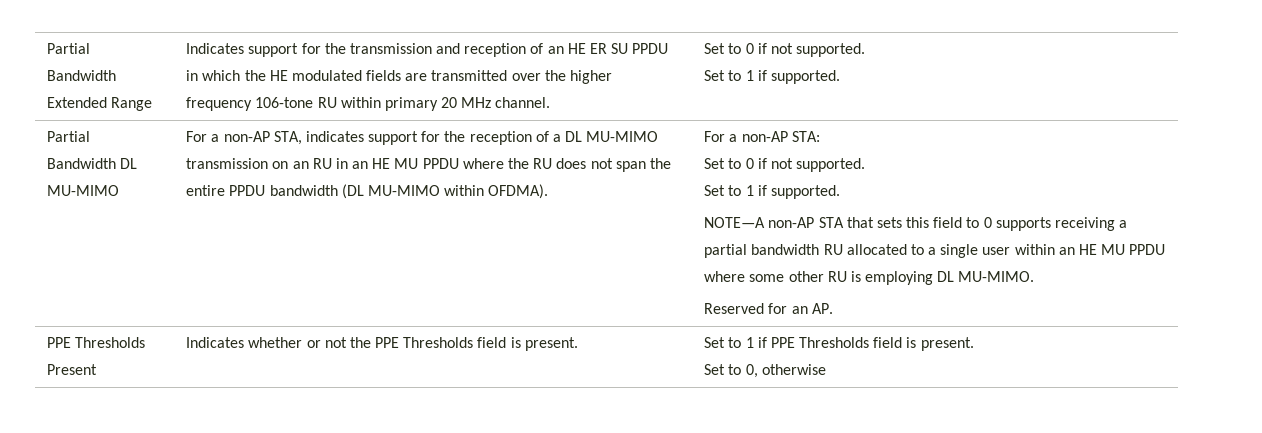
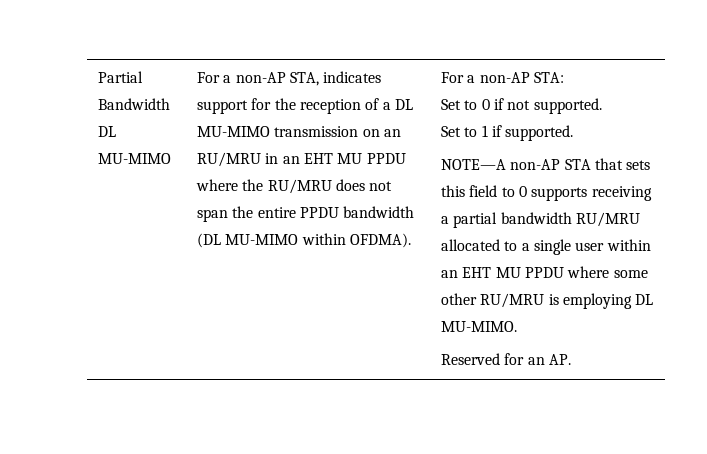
- Partial Bandwidth Extended Range | Indicates support for the transmission and reception of an HE ER SU PPDU in which the HE modulated fields are transmitted over the higher frequency 106-tone RU within primary 20 MHz channel. | Set to 0 if not supported.
- Set to 1 if supported.
- For a non-AP STA, indicates support for the reception of a DL MU-MIMO transmission on an RU in an HE MU PPDU where the RU does not span the entire PPDU bandwidth (DL MU-MIMO within OFDMA).
+ For a non-AP STA, indicates support for the reception of a DL MU-MIMO transmission on an RU/MRU in an EHT MU PPDU where the RU/MRU does not span the entire PPDU bandwidth (DL MU-MIMO within OFDMA).
- NOTE—A non-AP STA that sets this field to 0 supports receiving a partial bandwidth RU allocated to a single user within an HE MU PPDU where some other RU is employing DL MU-MIMO.
+ NOTE—A non-AP STA that sets this field to 0 supports receiving a partial bandwidth RU/MRU allocated to a single user within an EHT MU PPDU where some other RU/MRU is employing DL MU-MIMO.
- PPE Thresholds Present | Indicates whether or not the PPE Thresholds field is present. | Set to 1 if PPE Thresholds field is present.
- Set to 0, otherwise

